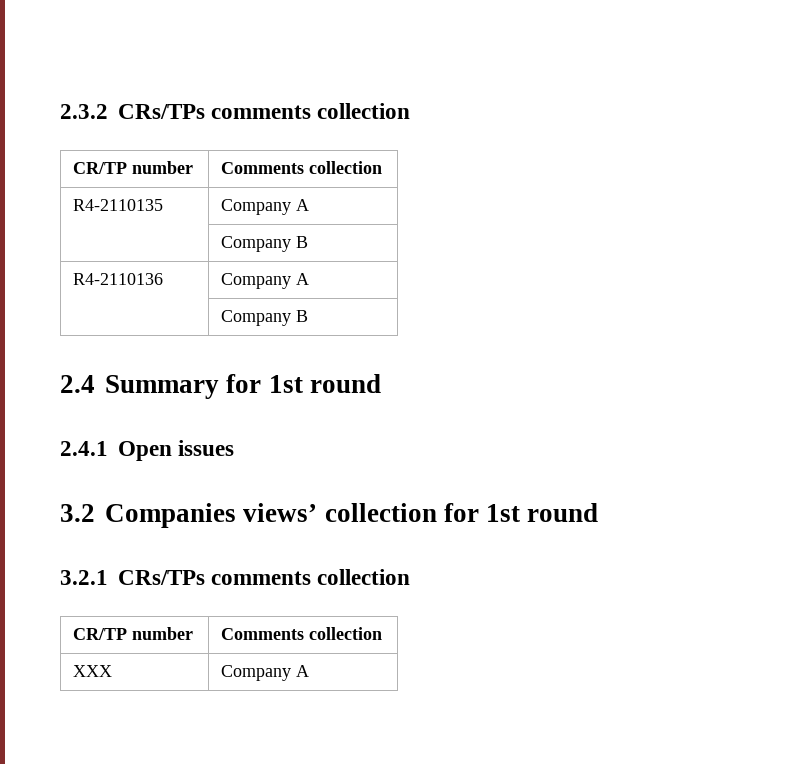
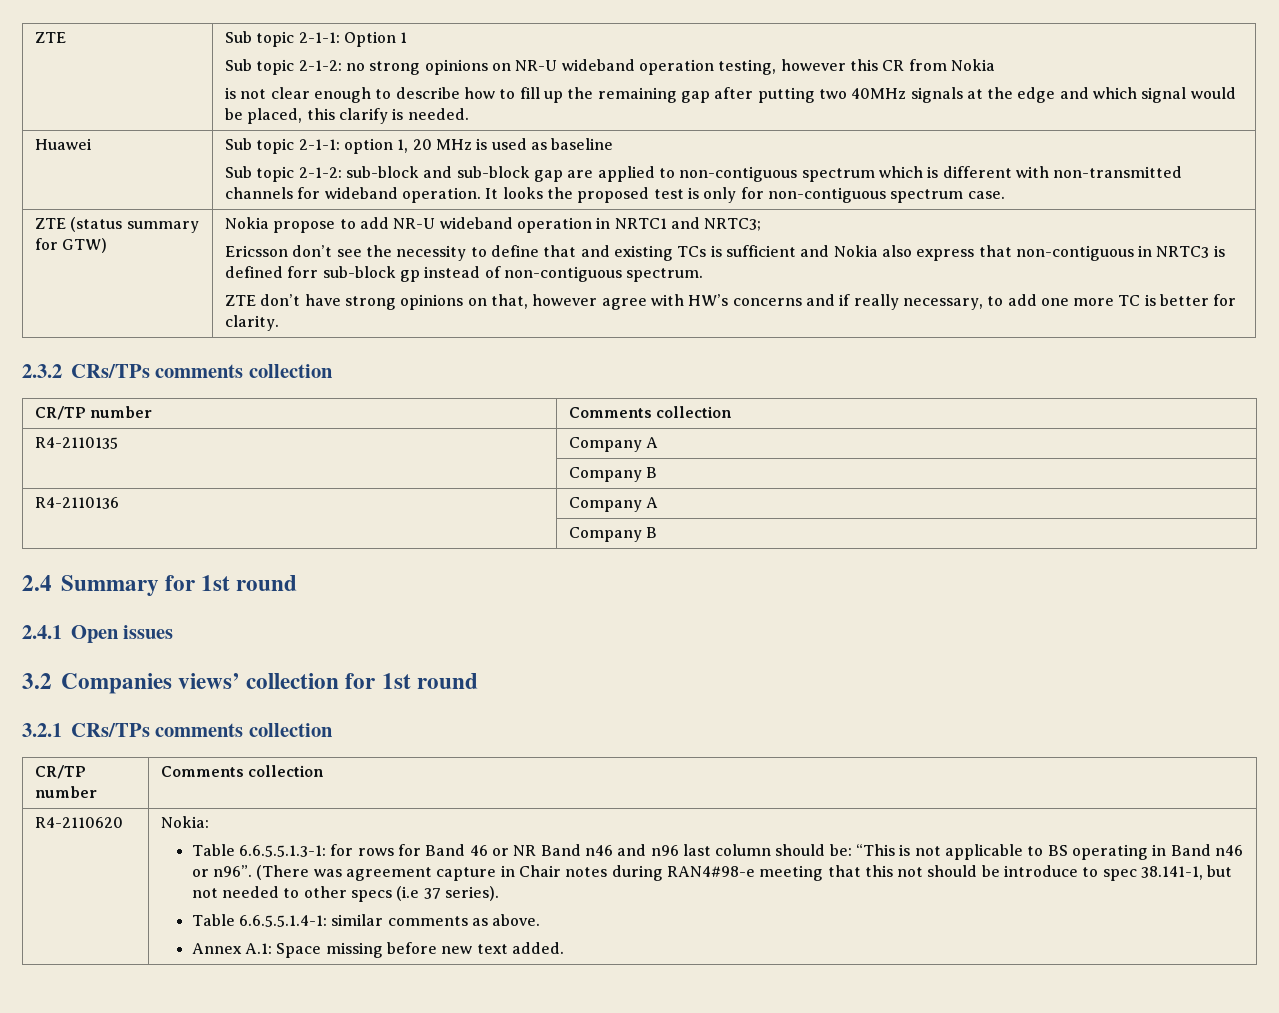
+ ZTE | Sub topic 2-1-1: Option 1
+ Sub topic 2-1-2: no strong opinions on NR-U wideband operation testing, however this CR from Nokia
+ is not clear enough to describe how to fill up the remaining gap after putting two 40MHz signals at the edge and which signal would be placed, this clarify is needed.
+ Huawei | Sub topic 2-1-1: option 1, 20 MHz is used as baseline
+ Sub topic 2-1-2: sub-block and sub-block gap are applied to non-contiguous spectrum which is different with non-transmitted channels for wideband operation. It looks the proposed test is only for non-contiguous spectrum case.
+ ZTE (status summary for GTW) | Nokia propose to add NR-U wideband operation in NRTC1 and NRTC3;
+ Ericsson don’t see the necessity to define that and existing TCs is sufficient and Nokia also express that non-contiguous in NRTC3 is defined forr sub-block gp instead of non-contiguous spectrum.
+ ZTE don’t have strong opinions on that, however agree with HW’s concerns and if really necessary, to add one more TC is better for clarity.
- XXX | Company A
+ R4-2110620 | Nokia:
+ Table 6.6.5.5.1.3-1: for rows for Band 46 or NR Band n46 and n96 last column should be: “This is not applicable to BS operating in Band n46 or n96”. (There was agreement capture in Chair notes during RAN4#98-e meeting that this not should be introduce to spec 38.141-1, but not needed to other specs (i.e 37 series).
+ Table 6.6.5.5.1.4-1: similar comments as above.
+ Annex A.1: Space missing before new text added.

